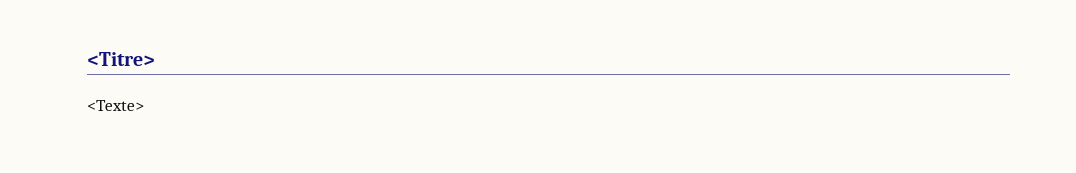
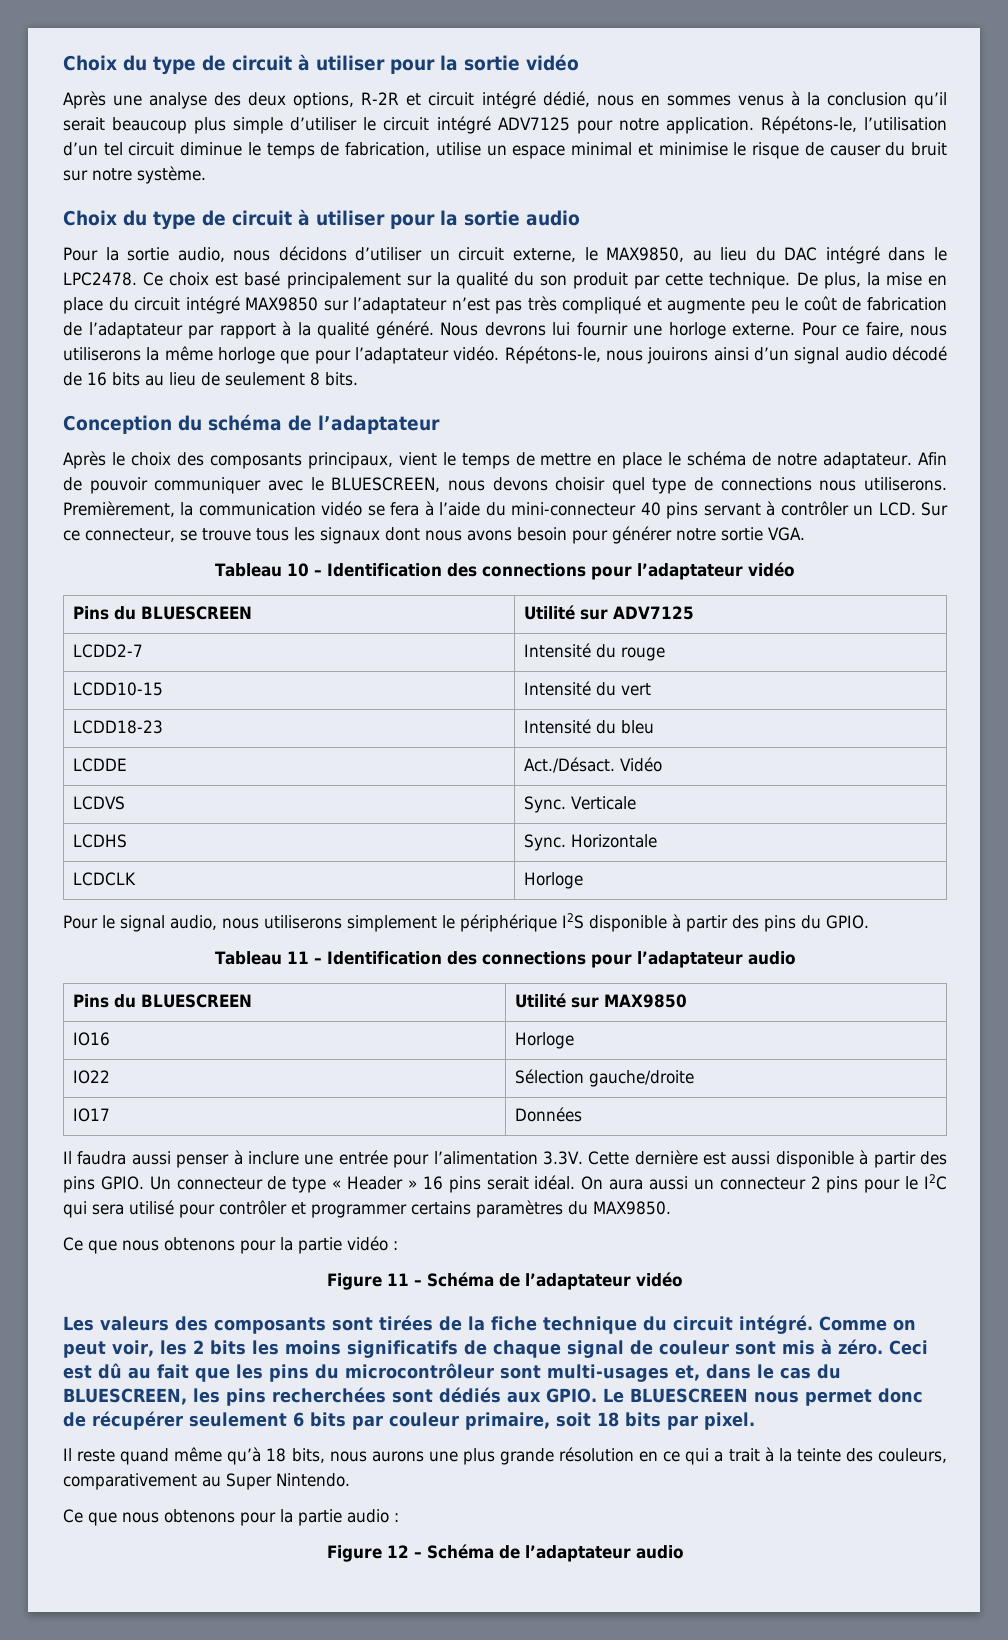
- <Titre>
- <Texte>
+ Choix du type de circuit à utiliser pour la sortie vidéo
+ Après une analyse des deux options, R-2R et circuit intégré dédié, nous en sommes venus à la conclusion qu’il serait beaucoup plus simple d’utiliser le circuit intégré ADV7125 pour notre application. Répétons-le, l’utilisation d’un tel circuit diminue le temps de fabrication, utilise un espace minimal et minimise le risque de causer du bruit sur notre système.
+ Choix du type de circuit à utiliser pour la sortie audio
+ Pour la sortie audio, nous décidons d’utiliser un circuit externe, le MAX9850, au lieu du DAC intégré dans le LPC2478. Ce choix est basé principalement sur la qualité du son produit par cette technique. De plus, la mise en place du circuit intégré MAX9850 sur l’adaptateur n’est pas très compliqué et augmente peu le coût de fabrication de l’adaptateur par rapport à la qualité généré. Nous devrons lui fournir une horloge externe. Pour ce faire, nous utiliserons la même horloge que pour l’adaptateur vidéo. Répétons-le, nous jouirons ainsi d’un signal audio décodé de 16 bits au lieu de seulement 8 bits.
+ Conception du schéma de l’adaptateur
+ Après le choix des composants principaux, vient le temps de mettre en place le schéma de notre adaptateur. Afin de pouvoir communiquer avec le BLUESCREEN, nous devons choisir quel type de connections nous utiliserons. Premièrement, la communication vidéo se fera à l’aide du mini-connecteur 40 pins servant à contrôler un LCD. Sur ce connecteur, se trouve tous les signaux dont nous avons besoin pour générer notre sortie VGA.
+ Tableau 10 – Identification des connections pour l’adaptateur vidéo
+ Pins du BLUESCREEN | Utilité sur ADV7125
+ LCDD2-7 | Intensité du rouge
+ LCDD10-15 | Intensité du vert
+ LCDD18-23 | Intensité du bleu
+ LCDDE | Act./Désact. Vidéo
+ LCDVS | Sync. Verticale
+ LCDHS | Sync. Horizontale
+ LCDCLK | Horloge
+ Pour le signal audio, nous utiliserons simplement le périphérique I2S disponible à partir des pins du GPIO.
+ Tableau 11 – Identification des connections pour l’adaptateur audio
+ Pins du BLUESCREEN | Utilité sur MAX9850
+ IO16 | Horloge
+ IO22 | Sélection gauche/droite
+ IO17 | Données
+ Il faudra aussi penser à inclure une entrée pour l’alimentation 3.3V. Cette dernière est aussi disponible à partir des pins GPIO. Un connecteur de type « Header » 16 pins serait idéal. On aura aussi un connecteur 2 pins pour le I2C qui sera utilisé pour contrôler et programmer certains paramètres du MAX9850.
+ Ce que nous obtenons pour la partie vidéo :
+ Figure 11 – Schéma de l’adaptateur vidéo
+ Les valeurs des composants sont tirées de la fiche technique du circuit intégré. Comme on peut voir, les 2 bits les moins significatifs de chaque signal de couleur sont mis à zéro. Ceci est dû au fait que les pins du microcontrôleur sont multi-usages et, dans le cas du BLUESCREEN, les pins recherchées sont dédiés aux GPIO. Le BLUESCREEN nous permet donc de récupérer seulement 6 bits par couleur primaire, soit 18 bits par pixel.
+ Il reste quand même qu’à 18 bits, nous aurons une plus grande résolution en ce qui a trait à la teinte des couleurs, comparativement au Super Nintendo.
+ Ce que nous obtenons pour la partie audio :
+ Figure 12 – Schéma de l’adaptateur audio

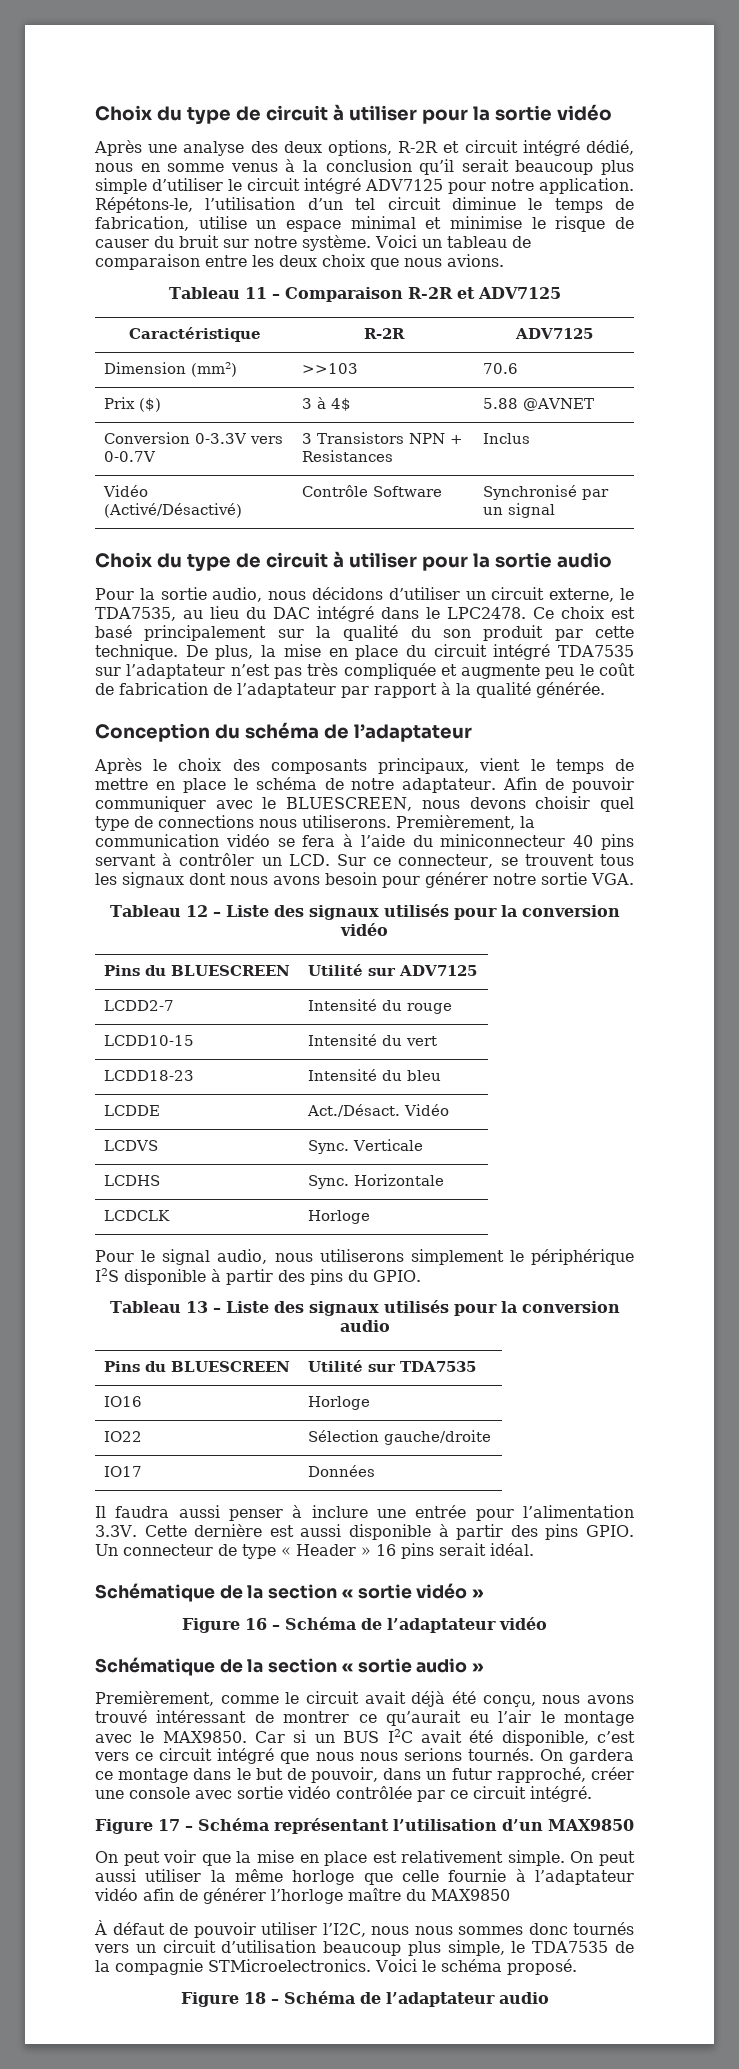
- Après une analyse des deux options, R-2R et circuit intégré dédié, nous en sommes venus à la conclusion qu’il serait beaucoup plus simple d’utiliser le circuit intégré ADV7125 pour notre application.
+ Après une analyse des deux options, R-2R et circuit intégré dédié, nous en somme venus à la conclusion qu’il serait beaucoup plus simple d’utiliser le circuit intégré ADV7125 pour notre application.
+ Voici un tableau de comparaison entre les deux choix que nous avions.
+ Tableau 11 – Comparaison R-2R et ADV7125
+ Caractéristique | R-2R | ADV7125
+ Dimension (mm2) | >>103 | 70.6
+ Prix ($) | 3 à 4$ | 5.88 @AVNET
+ Conversion 0-3.3V vers 0-0.7V | 3 Transistors NPN + Resistances | Inclus
+ Vidéo (Activé/Désactivé) | Contrôle Software | Synchronisé par un signal
- Pour la sortie audio, nous décidons d’utiliser un circuit externe, le MAX9850, au lieu du DAC intégré dans le LPC2478.
+ Pour la sortie audio, nous décidons d’utiliser un circuit externe, le TDA7535, au lieu du DAC intégré dans le LPC2478.
- De plus, la mise en place du circuit intégré MAX9850 sur l’adaptateur n’est pas très compliqué et augmente peu le coût de fabrication de l’adaptateur par rapport à la qualité généré. Nous devrons lui fournir une horloge externe. Pour ce faire, nous utiliserons la même horloge que pour l’adaptateur vidéo. Répétons-le, nous jouirons ainsi d’un signal audio décodé de 16 bits au lieu de seulement 8 bits.
+ De plus, la mise en place du circuit intégré TDA7535 sur l’adaptateur n’est pas très compliquée et augmente peu le coût de fabrication de l’adaptateur par rapport à la qualité générée.
- Premièrement, la communication vidéo se fera à l’aide du mini-connecteur 40 pins servant à contrôler un LCD. Sur ce connecteur, se trouve tous les signaux dont nous avons besoin pour générer notre sortie VGA.
+ Premièrement, la communication vidéo se fera à l’aide du miniconnecteur 40 pins servant à contrôler un LCD. Sur ce connecteur, se trouvent tous les signaux dont nous avons besoin pour générer notre sortie VGA.
- Tableau 10 – Identification des connections pour l’adaptateur vidéo
+ Tableau 12 – Liste des signaux utilisés pour la conversion vidéo
- Tableau 11 – Identification des connections pour l’adaptateur audio
+ Tableau 13 – Liste des signaux utilisés pour la conversion audio
- Pins du BLUESCREEN | Utilité sur MAX9850
+ Pins du BLUESCREEN | Utilité sur TDA7535
- Un connecteur de type « Header » 16 pins serait idéal. On aura aussi un connecteur 2 pins pour le I2C qui sera utilisé pour contrôler et programmer certains paramètres du MAX9850.
- Ce que nous obtenons pour la partie vidéo :
- Figure 11 – Schéma de l’adaptateur vidéo
+ Un connecteur de type « Header » 16 pins serait idéal.
+ Schématique de la section « sortie vidéo »
+ Figure 16 – Schéma de l’adaptateur vidéo
- Les valeurs des composants sont tirées de la fiche technique du circuit intégré. Comme on peut voir, les 2 bits les moins significatifs de chaque signal de couleur sont mis à zéro. Ceci est dû au fait que les pins du microcontrôleur sont multi-usages et, dans le cas du BLUESCREEN, les pins recherchées sont dédiés aux GPIO. Le BLUESCREEN nous permet donc de récupérer seulement 6 bits par couleur primaire, soit 18 bits par pixel.
- Il reste quand même qu’à 18 bits, nous aurons une plus grande résolution en ce qui a trait à la teinte des couleurs, comparativement au Super Nintendo.
- Ce que nous obtenons pour la partie audio :
- Figure 12 – Schéma de l’adaptateur audio
+ Schématique de la section « sortie audio »
+ Premièrement, comme le circuit avait déjà été conçu, nous avons trouvé intéressant de montrer ce qu’aurait eu l’air le montage avec le MAX9850. Car si un BUS I2C avait été disponible, c’est vers ce circuit intégré que nous nous serions tournés. On gardera ce montage dans le but de pouvoir, dans un futur rapproché, créer une console avec sortie vidéo contrôlée par ce circuit intégré.
+ Figure 17 – Schéma représentant l’utilisation d’un MAX9850
+ On peut voir que la mise en place est relativement simple. On peut aussi utiliser la même horloge que celle fournie à l’adaptateur vidéo afin de générer l’horloge maître du MAX9850
+ À défaut de pouvoir utiliser l’I2C, nous nous sommes donc tournés vers un circuit d’utilisation beaucoup plus simple, le TDA7535 de la compagnie STMicroelectronics. Voici le schéma proposé.
+ Figure 18 – Schéma de l’adaptateur audio

